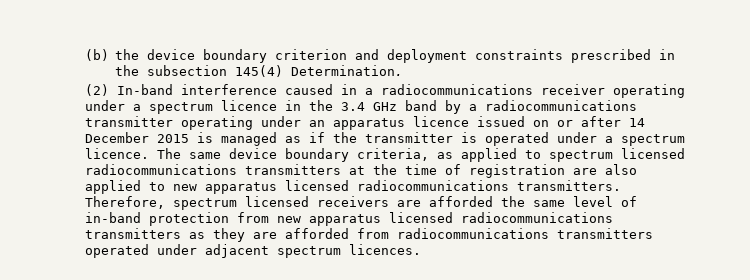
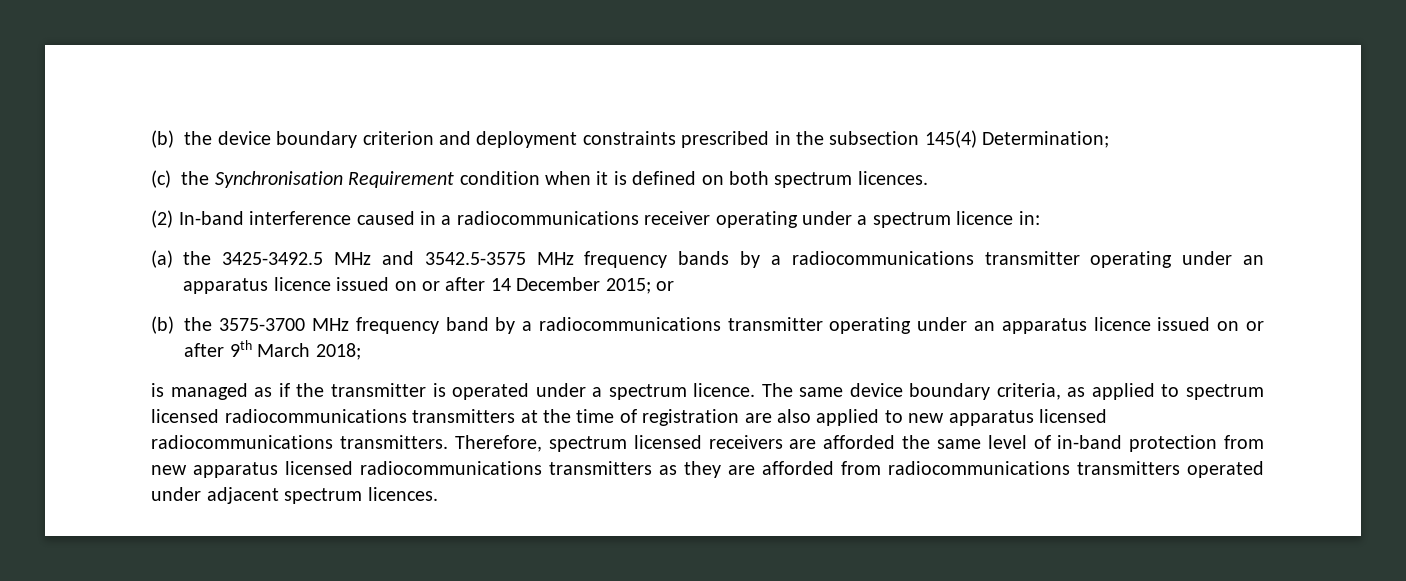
- (b) the device boundary criterion and deployment constraints prescribed in the subsection 145(4) Determination.
+ (b) the device boundary criterion and deployment constraints prescribed in the subsection 145(4) Determination;
+ (c) the Synchronisation Requirement condition when it is defined on both spectrum licences.
- (2) In-band interference caused in a radiocommunications receiver operating under a spectrum licence in the 3.4 GHz band by a radiocommunications transmitter operating under an apparatus licence issued on or after 14 December 2015 is managed as if the transmitter is operated under a spectrum licence.
+ (2) In-band interference caused in a radiocommunications receiver operating under a spectrum licence in:
+ (a) the 3425-3492.5 MHz and 3542.5-3575 MHz frequency bands by a radiocommunications transmitter operating under an apparatus licence issued on or after 14 December 2015; or
+ (b) the 3575-3700 MHz frequency band by a radiocommunications transmitter operating under an apparatus licence issued on or after 9th March 2018;
+ is managed as if the transmitter is operated under a spectrum licence.

